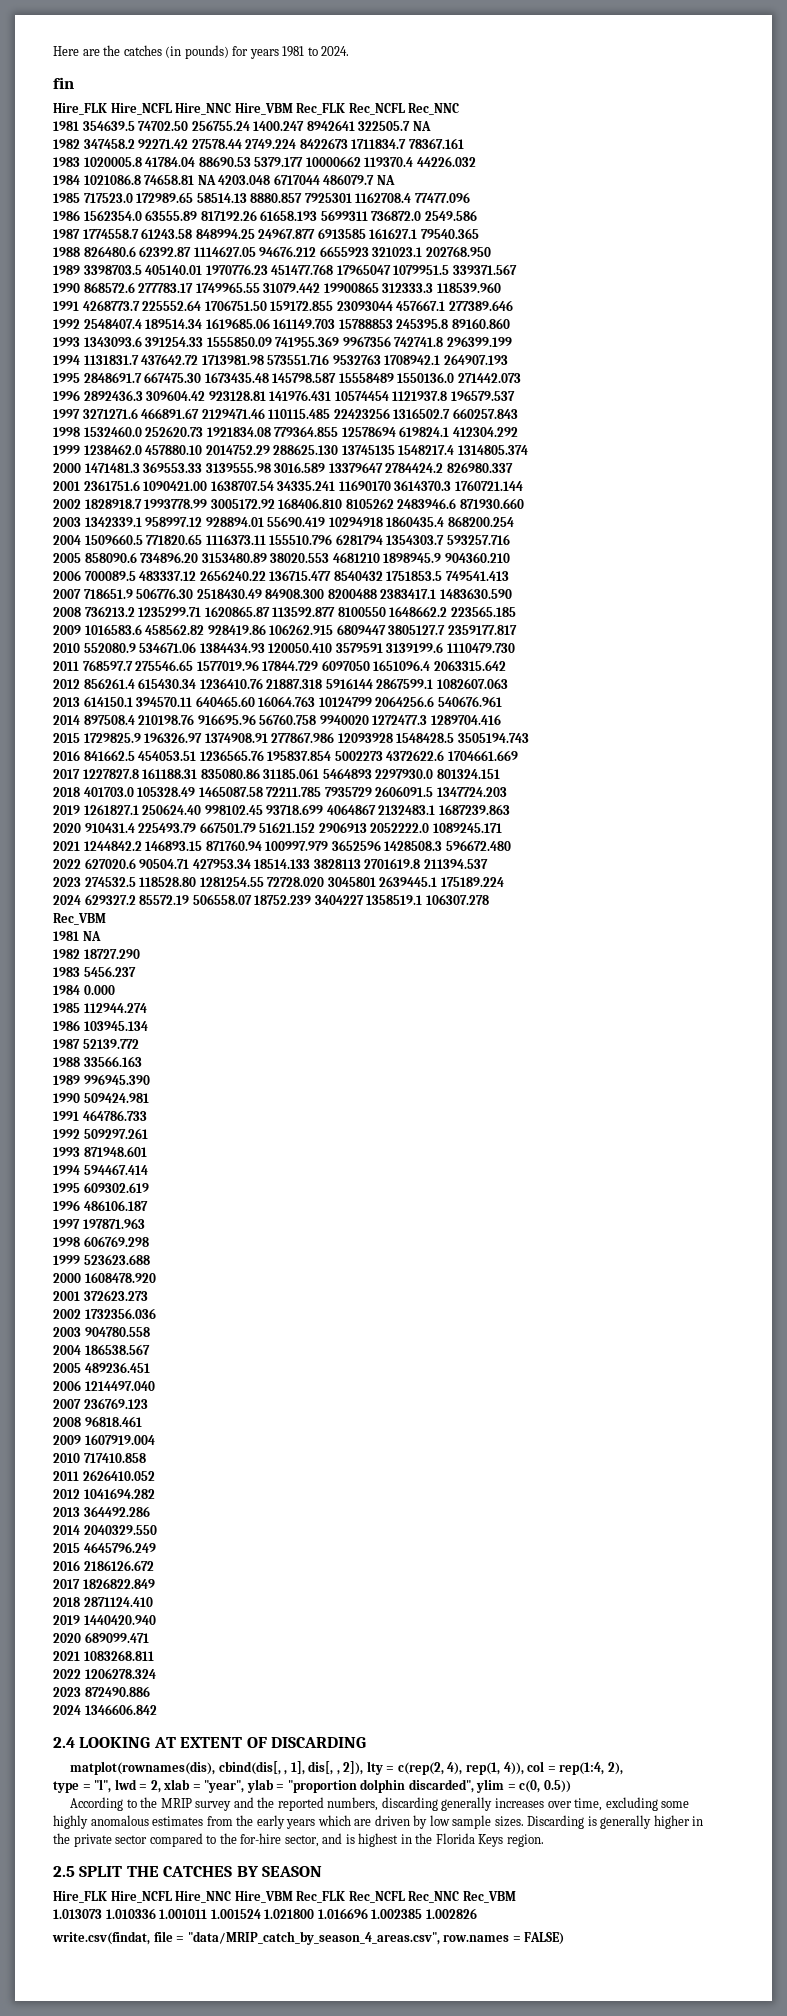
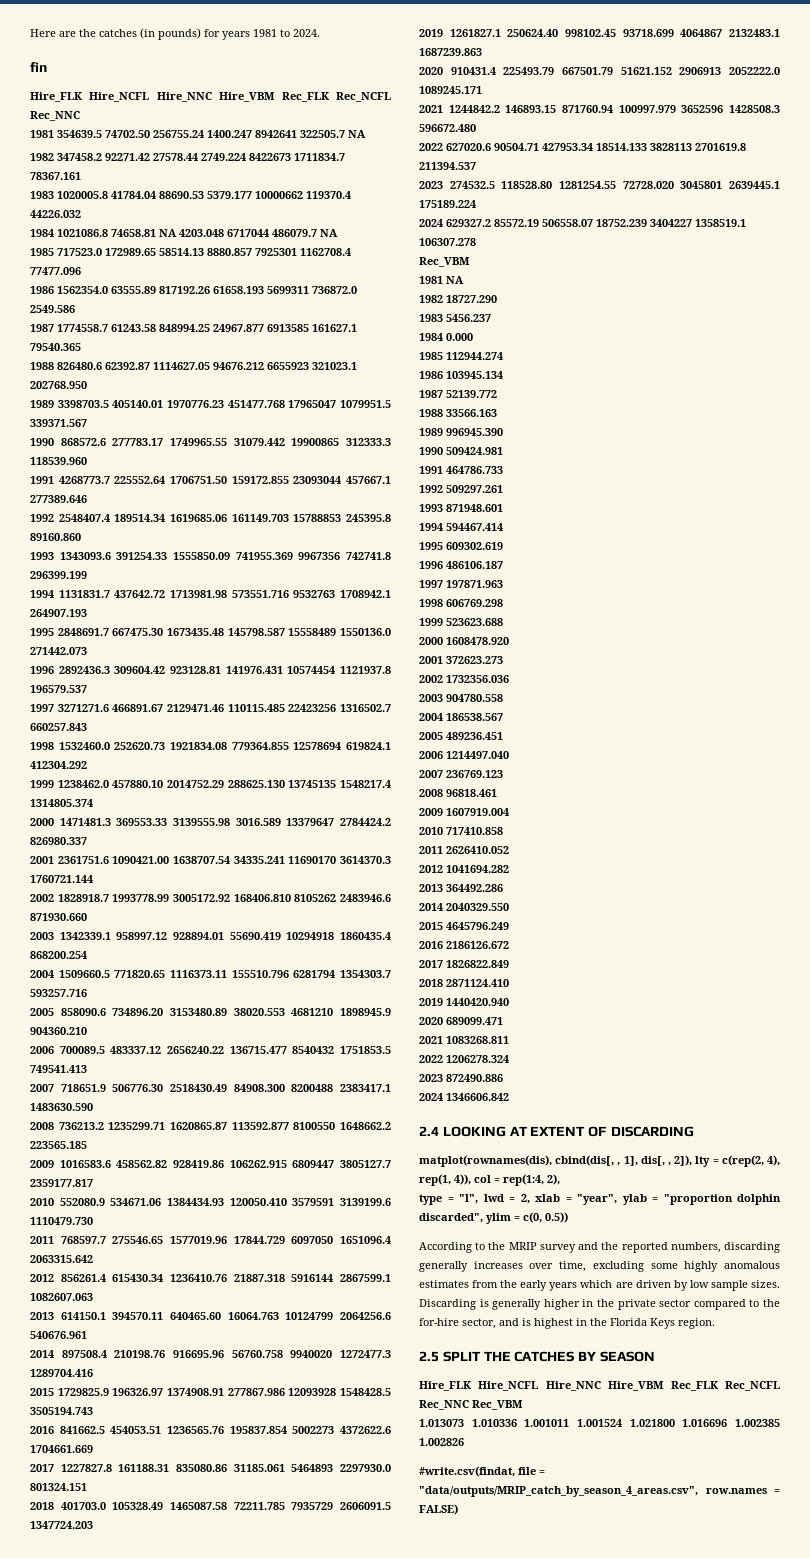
- write.csv(findat, file = "data/MRIP_catch_by_season_4_areas.csv", row.names = FALSE)
+ #write.csv(findat, file = "data/outputs/MRIP_catch_by_season_4_areas.csv", row.names = FALSE)

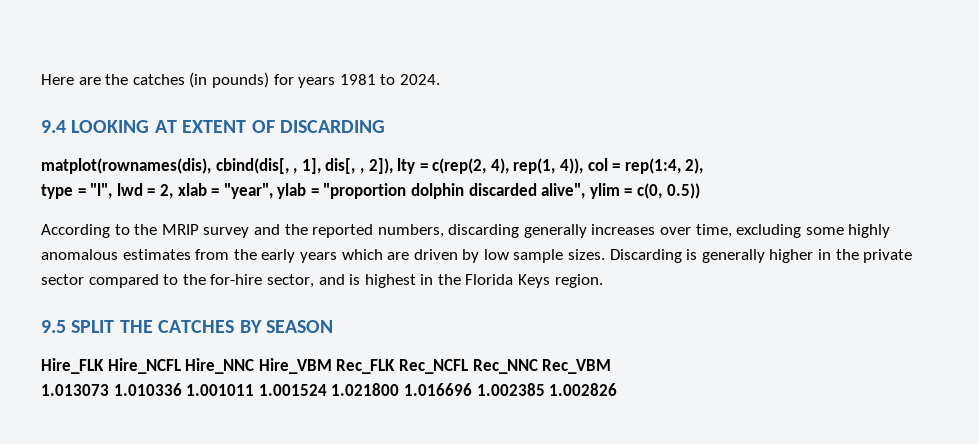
- fin
- Hire_FLK Hire_NCFL Hire_NNC Hire_VBM Rec_FLK Rec_NCFL Rec_NNC
- 1981 354639.5 74702.50 256755.24 1400.247 8942641 322505.7 NA
- 1982 347458.2 92271.42 27578.44 2749.224 8422673 1711834.7 78367.161
- 1983 1020005.8 41784.04 88690.53 5379.177 10000662 119370.4 44226.032
- 1984 1021086.8 74658.81 NA 4203.048 6717044 486079.7 NA
- 1985 717523.0 172989.65 58514.13 8880.857 7925301 1162708.4 77477.096
- 1986 1562354.0 63555.89 817192.26 61658.193 5699311 736872.0 2549.586
- 1987 1774558.7 61243.58 848994.25 24967.877 6913585 161627.1 79540.365
- 1988 826480.6 62392.87 1114627.05 94676.212 6655923 321023.1 202768.950
- 1989 3398703.5 405140.01 1970776.23 451477.768 17965047 1079951.5 339371.567
- 1990 868572.6 277783.17 1749965.55 31079.442 19900865 312333.3 118539.960
- 1991 4268773.7 225552.64 1706751.50 159172.855 23093044 457667.1 277389.646
- 1992 2548407.4 189514.34 1619685.06 161149.703 15788853 245395.8 89160.860
- 1993 1343093.6 391254.33 1555850.09 741955.369 9967356 742741.8 296399.199
- 1994 1131831.7 437642.72 1713981.98 573551.716 9532763 1708942.1 264907.193
- 1995 2848691.7 667475.30 1673435.48 145798.587 15558489 1550136.0 271442.073
- 1996 2892436.3 309604.42 923128.81 141976.431 10574454 1121937.8 196579.537
- 1997 3271271.6 466891.67 2129471.46 110115.485 22423256 1316502.7 660257.843
- 1998 1532460.0 252620.73 1921834.08 779364.855 12578694 619824.1 412304.292
- 1999 1238462.0 457880.10 2014752.29 288625.130 13745135 1548217.4 1314805.374
- 2000 1471481.3 369553.33 3139555.98 3016.589 13379647 2784424.2 826980.337
- 2001 2361751.6 1090421.00 1638707.54 34335.241 11690170 3614370.3 1760721.144
- 2002 1828918.7 1993778.99 3005172.92 168406.810 8105262 2483946.6 871930.660
- 2003 1342339.1 958997.12 928894.01 55690.419 10294918 1860435.4 868200.254
- 2004 1509660.5 771820.65 1116373.11 155510.796 6281794 1354303.7 593257.716
- 2005 858090.6 734896.20 3153480.89 38020.553 4681210 1898945.9 904360.210
- 2006 700089.5 483337.12 2656240.22 136715.477 8540432 1751853.5 749541.413
- 2007 718651.9 506776.30 2518430.49 84908.300 8200488 2383417.1 1483630.590
- 2008 736213.2 1235299.71 1620865.87 113592.877 8100550 1648662.2 223565.185
- 2009 1016583.6 458562.82 928419.86 106262.915 6809447 3805127.7 2359177.817
- 2010 552080.9 534671.06 1384434.93 120050.410 3579591 3139199.6 1110479.730
- 2011 768597.7 275546.65 1577019.96 17844.729 6097050 1651096.4 2063315.642
- 2012 856261.4 615430.34 1236410.76 21887.318 5916144 2867599.1 1082607.063
- 2013 614150.1 394570.11 640465.60 16064.763 10124799 2064256.6 540676.961
- 2014 897508.4 210198.76 916695.96 56760.758 9940020 1272477.3 1289704.416
- 2015 1729825.9 196326.97 1374908.91 277867.986 12093928 1548428.5 3505194.743
- 2016 841662.5 454053.51 1236565.76 195837.854 5002273 4372622.6 1704661.669
- 2017 1227827.8 161188.31 835080.86 31185.061 5464893 2297930.0 801324.151
- 2018 401703.0 105328.49 1465087.58 72211.785 7935729 2606091.5 1347724.203
- 2019 1261827.1 250624.40 998102.45 93718.699 4064867 2132483.1 1687239.863
- 2020 910431.4 225493.79 667501.79 51621.152 2906913 2052222.0 1089245.171
- 2021 1244842.2 146893.15 871760.94 100997.979 3652596 1428508.3 596672.480
- 2022 627020.6 90504.71 427953.34 18514.133 3828113 2701619.8 211394.537
- 2023 274532.5 118528.80 1281254.55 72728.020 3045801 2639445.1 175189.224
- 2024 629327.2 85572.19 506558.07 18752.239 3404227 1358519.1 106307.278
- Rec_VBM
- 1981 NA
- 1982 18727.290
- 1983 5456.237
- 1984 0.000
- 1985 112944.274
- 1986 103945.134
- 1987 52139.772
- 1988 33566.163
- 1989 996945.390
- 1990 509424.981
- 1991 464786.733
- 1992 509297.261
- 1993 871948.601
- 1994 594467.414
- 1995 609302.619
- 1996 486106.187
- 1997 197871.963
- 1998 606769.298
- 1999 523623.688
- 2000 1608478.920
- 2001 372623.273
- 2002 1732356.036
- 2003 904780.558
- 2004 186538.567
- 2005 489236.451
- 2006 1214497.040
- 2007 236769.123
- 2008 96818.461
- 2009 1607919.004
- 2010 717410.858
- 2011 2626410.052
- 2012 1041694.282
- 2013 364492.286
- 2014 2040329.550
- 2015 4645796.249
- 2016 2186126.672
- 2017 1826822.849
- 2018 2871124.410
- 2019 1440420.940
- 2020 689099.471
- 2021 1083268.811
- 2022 1206278.324
- 2023 872490.886
- 2024 1346606.842
- 2.4 LOOKING AT EXTENT OF DISCARDING
+ 9.4 LOOKING AT EXTENT OF DISCARDING
- type = "l", lwd = 2, xlab = "year", ylab = "proportion dolphin discarded", ylim = c(0, 0.5))
+ type = "l", lwd = 2, xlab = "year", ylab = "proportion dolphin discarded alive", ylim = c(0, 0.5))
- 2.5 SPLIT THE CATCHES BY SEASON
+ 9.5 SPLIT THE CATCHES BY SEASON
- #write.csv(findat, file = "data/outputs/MRIP_catch_by_season_4_areas.csv", row.names = FALSE)

